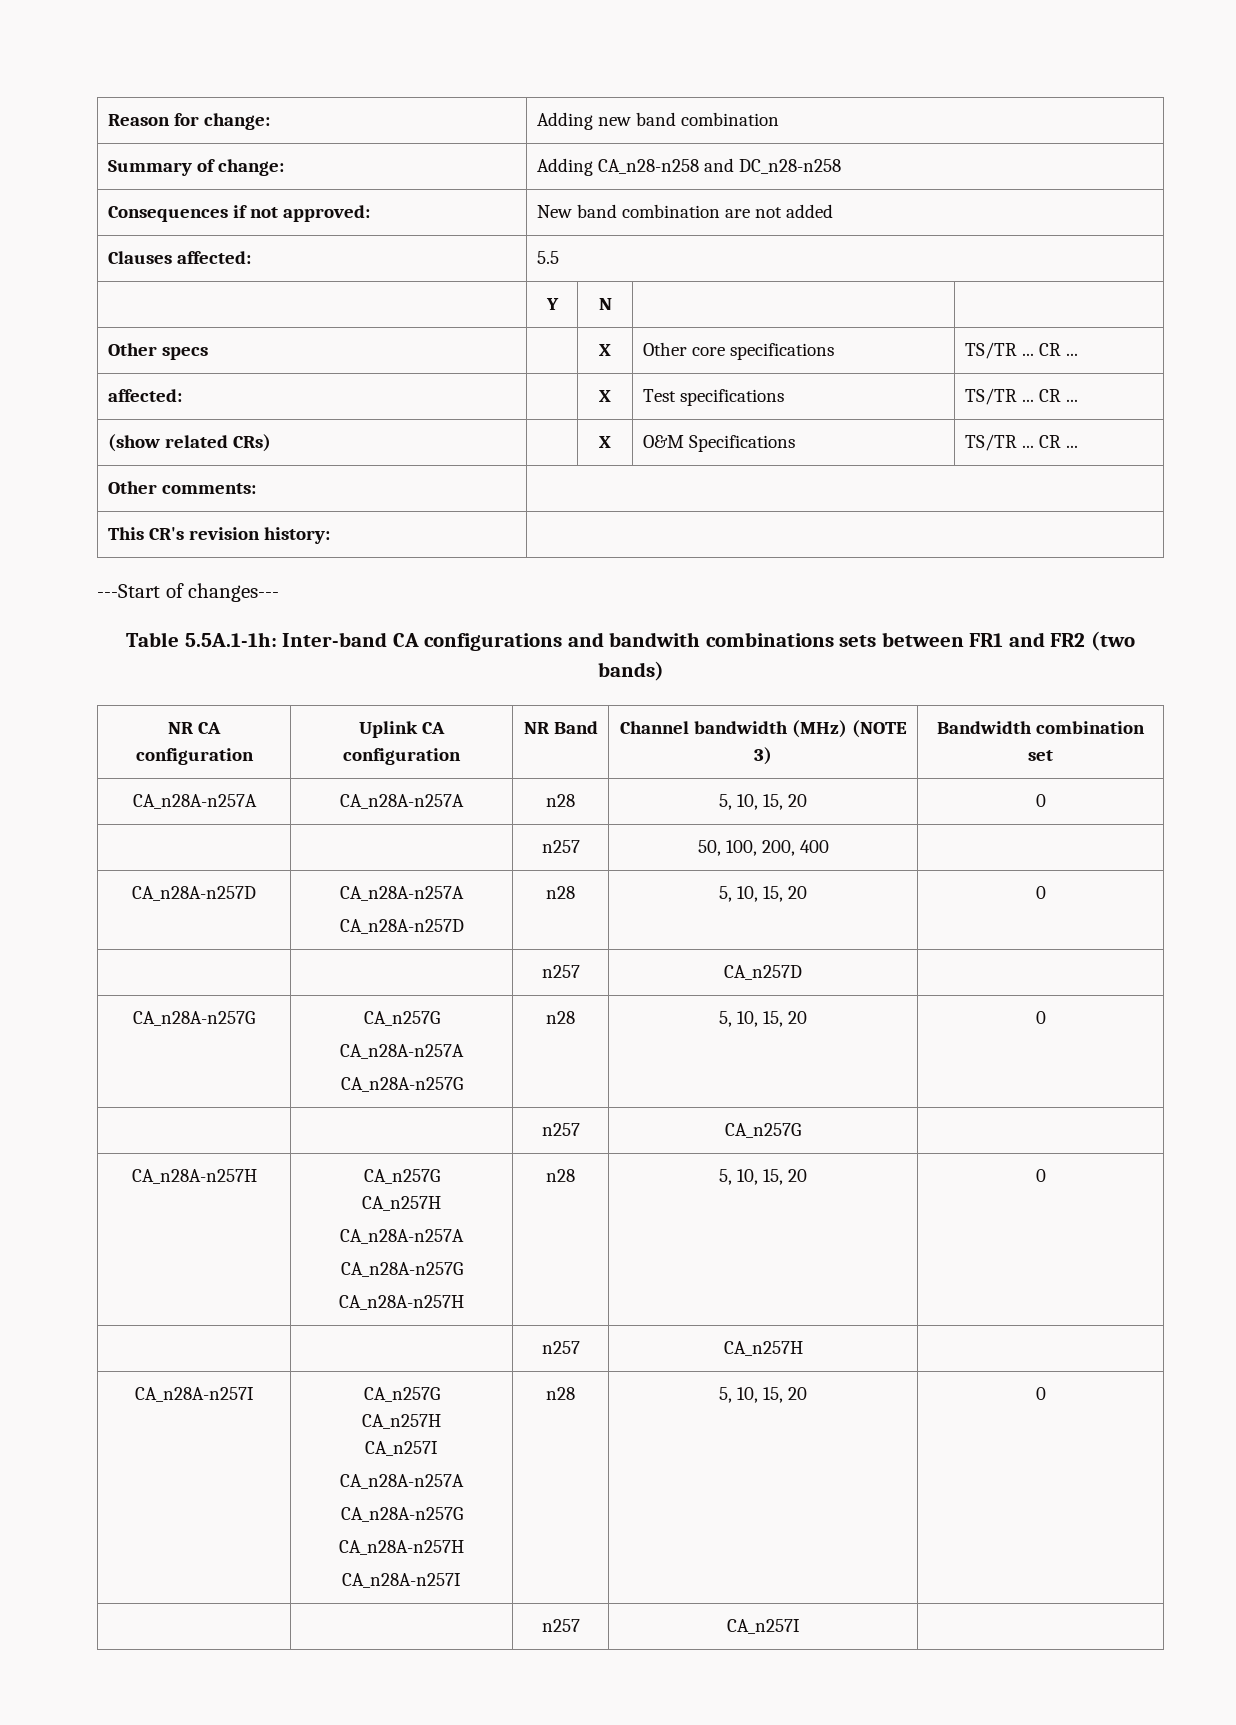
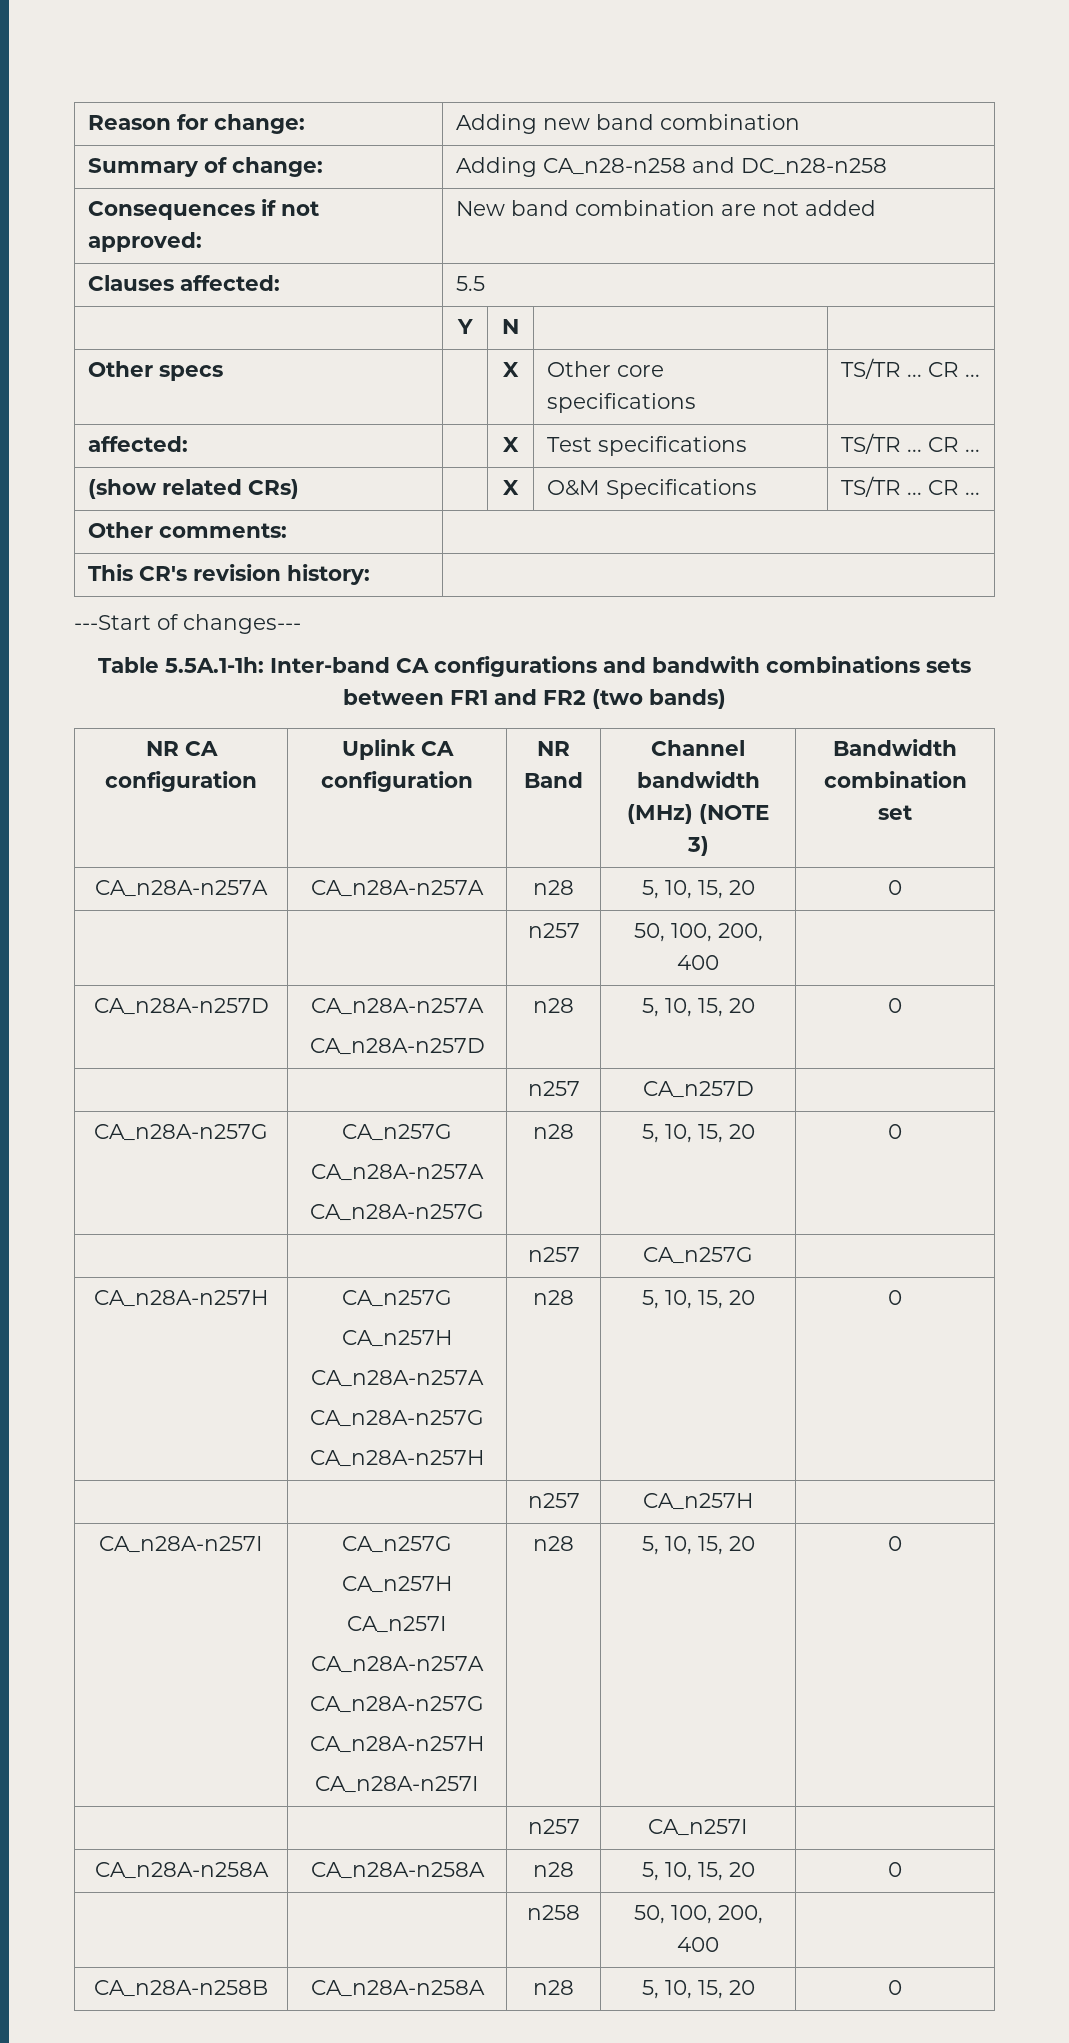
+ CA_n28A-n258A | CA_n28A-n258A | n28 | 5, 10, 15, 20 | 0
+ | | n258 | 50, 100, 200, 400 |
+ CA_n28A-n258B | CA_n28A-n258A | n28 | 5, 10, 15, 20 | 0

